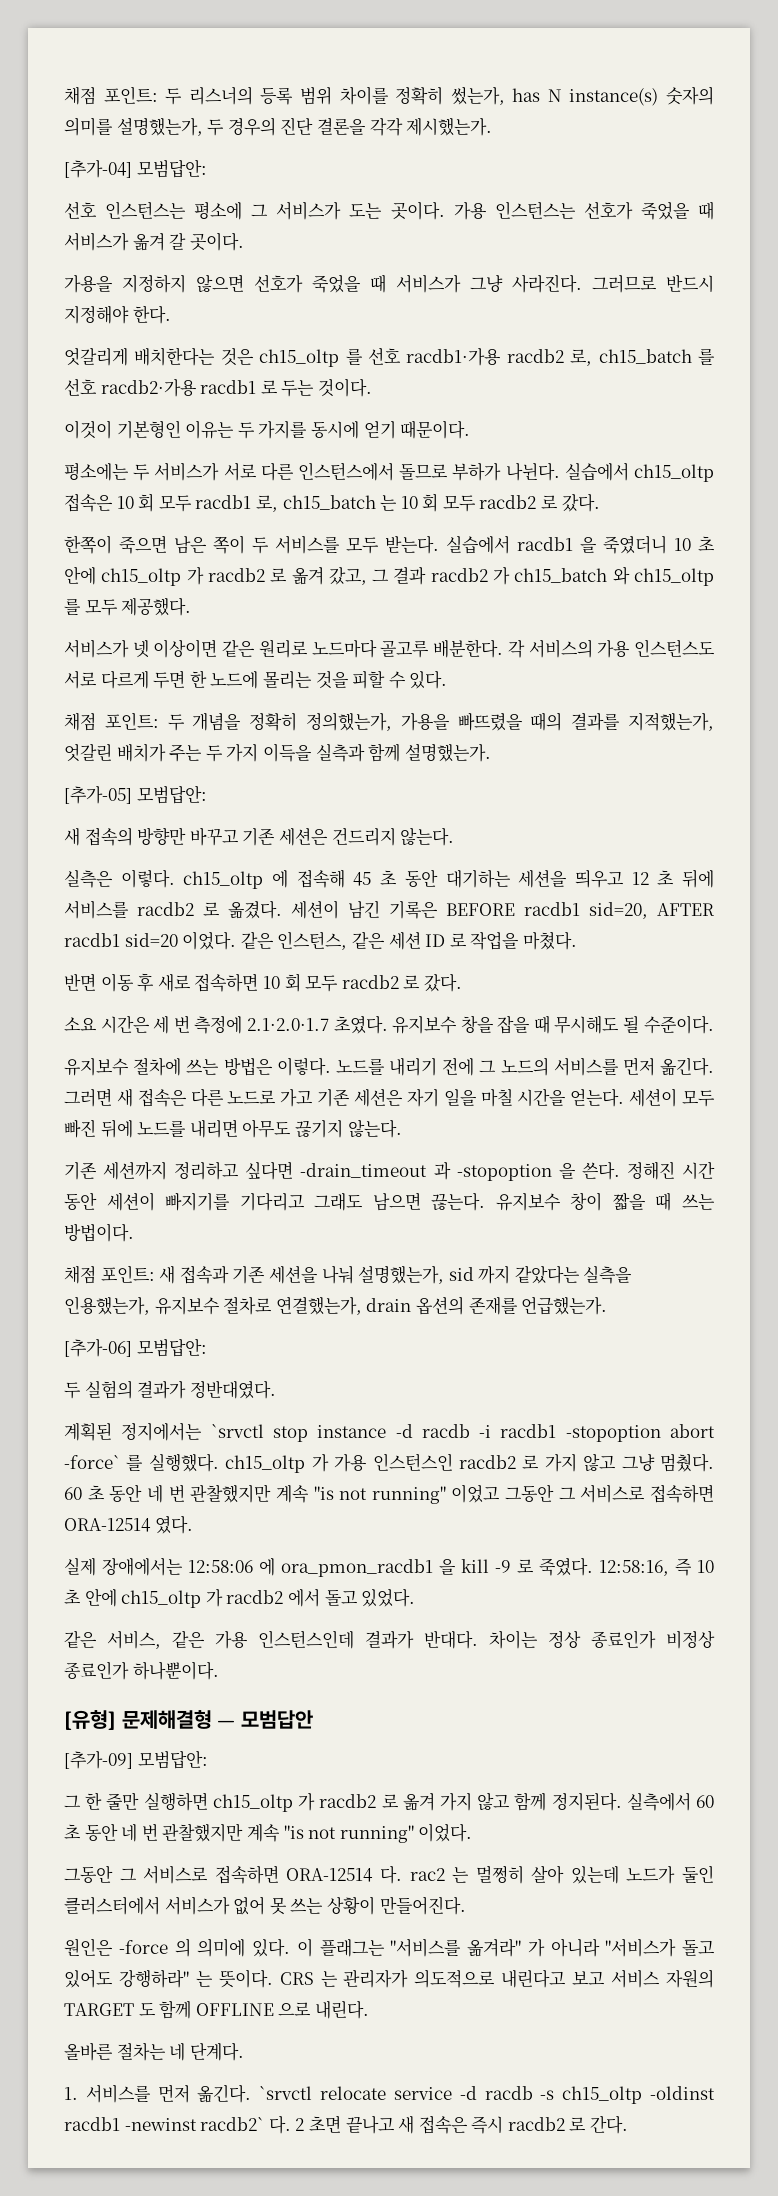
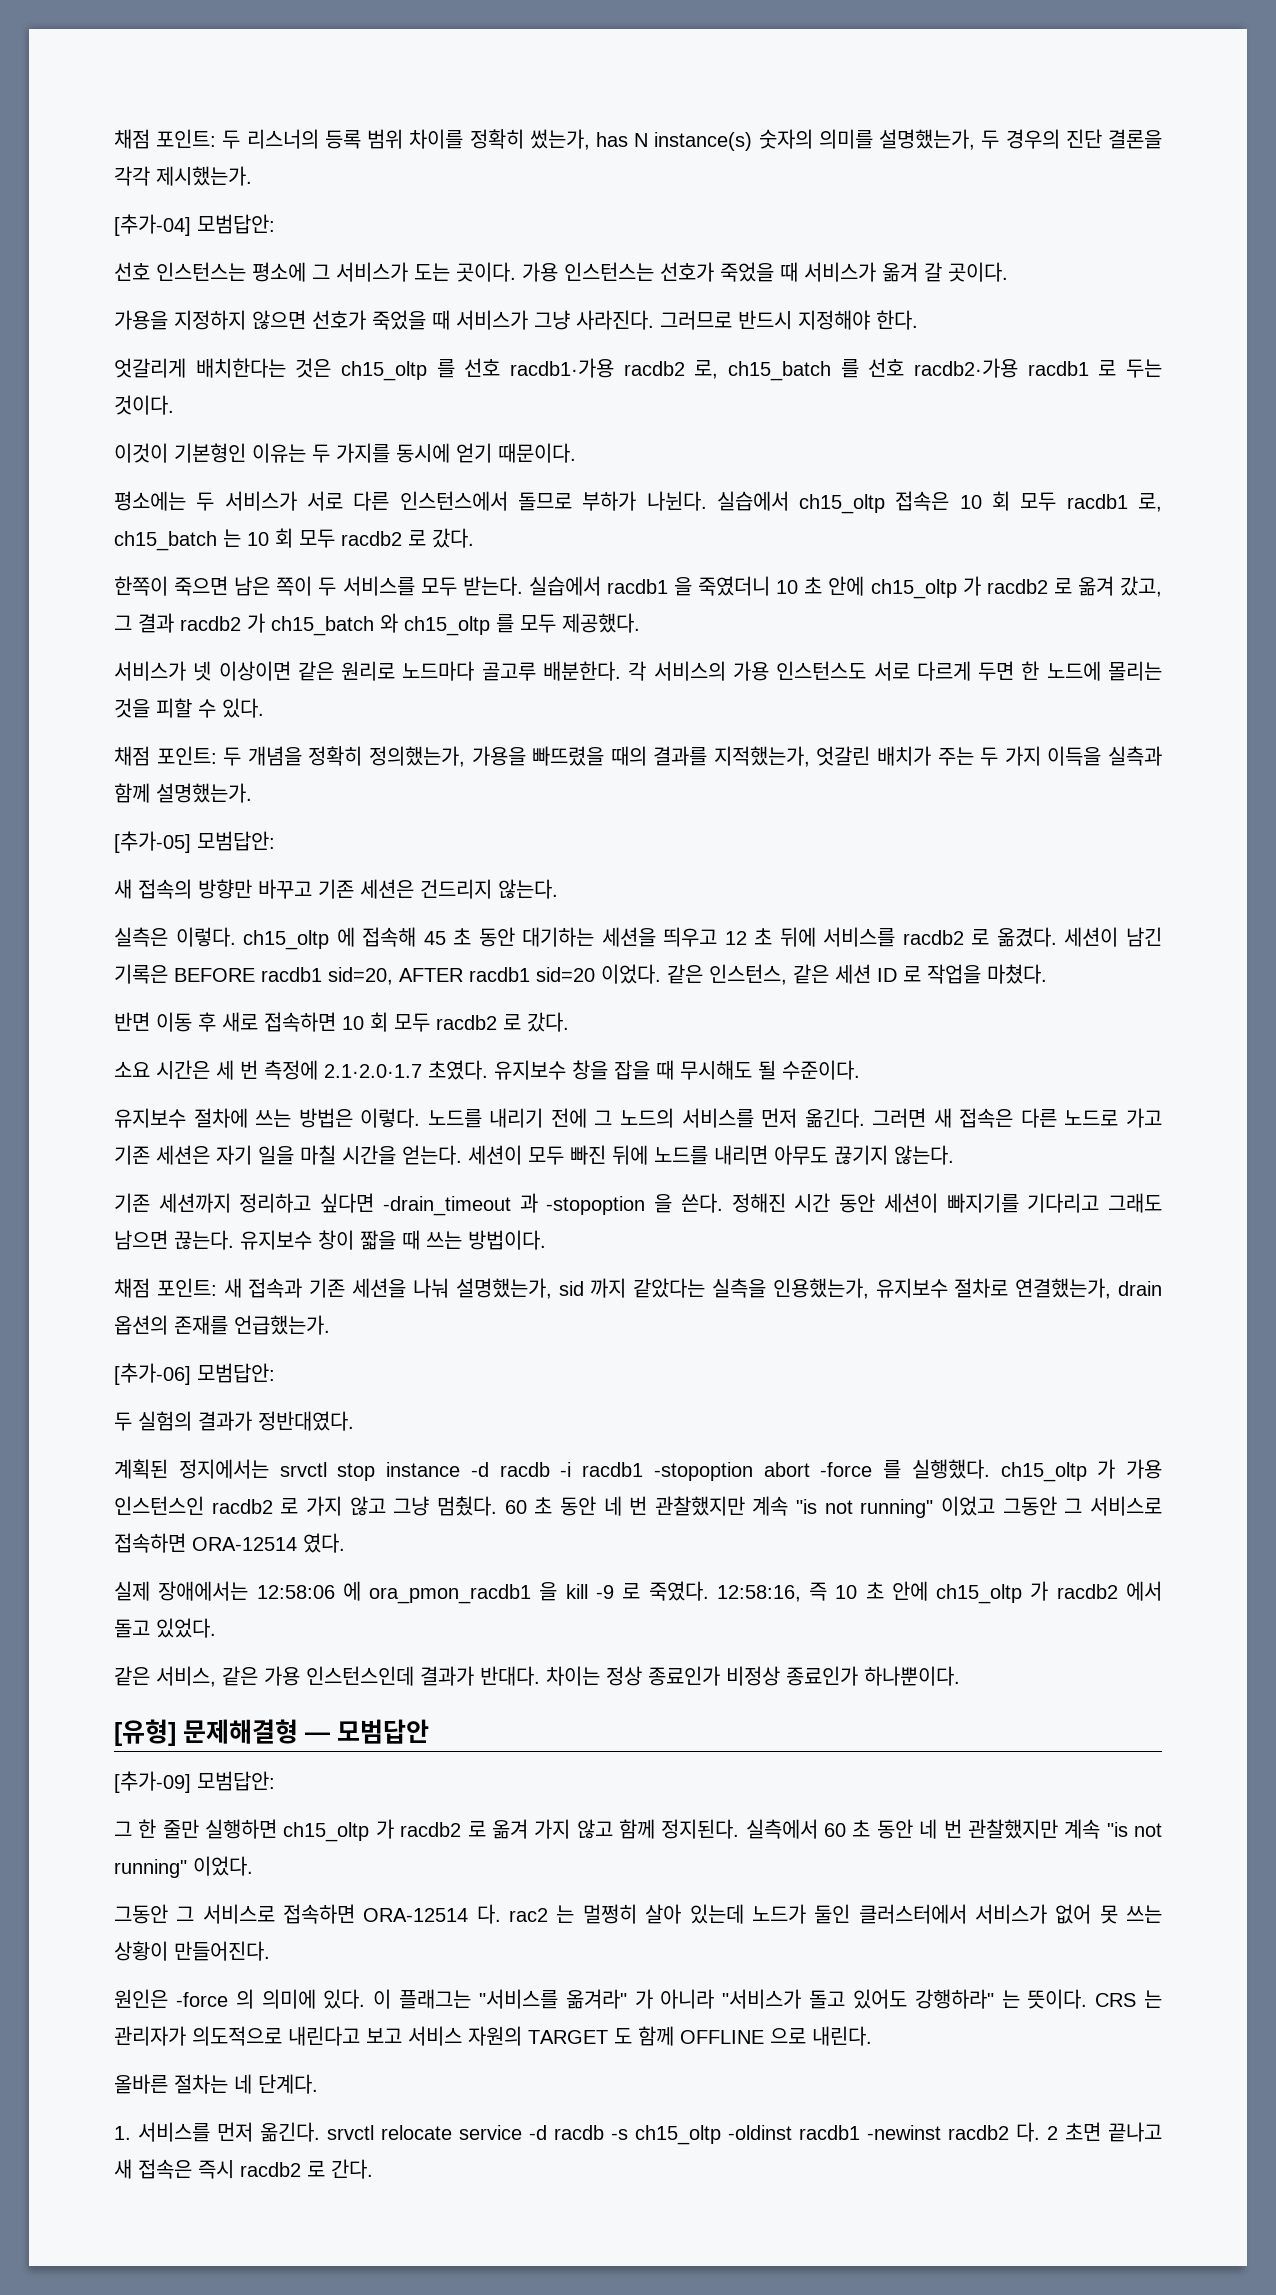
- 계획된 정지에서는 `srvctl stop instance -d racdb -i racdb1 -stopoption abort -force` 를 실행했다. ch15_oltp 가 가용 인스턴스인 racdb2 로 가지 않고 그냥 멈췄다.
+ 계획된 정지에서는 srvctl stop instance -d racdb -i racdb1 -stopoption abort -force 를 실행했다. ch15_oltp 가 가용 인스턴스인 racdb2 로 가지 않고 그냥 멈췄다.
- 1. 서비스를 먼저 옮긴다. `srvctl relocate service -d racdb -s ch15_oltp -oldinst racdb1 -newinst racdb2` 다.
+ 1. 서비스를 먼저 옮긴다. srvctl relocate service -d racdb -s ch15_oltp -oldinst racdb1 -newinst racdb2 다.

